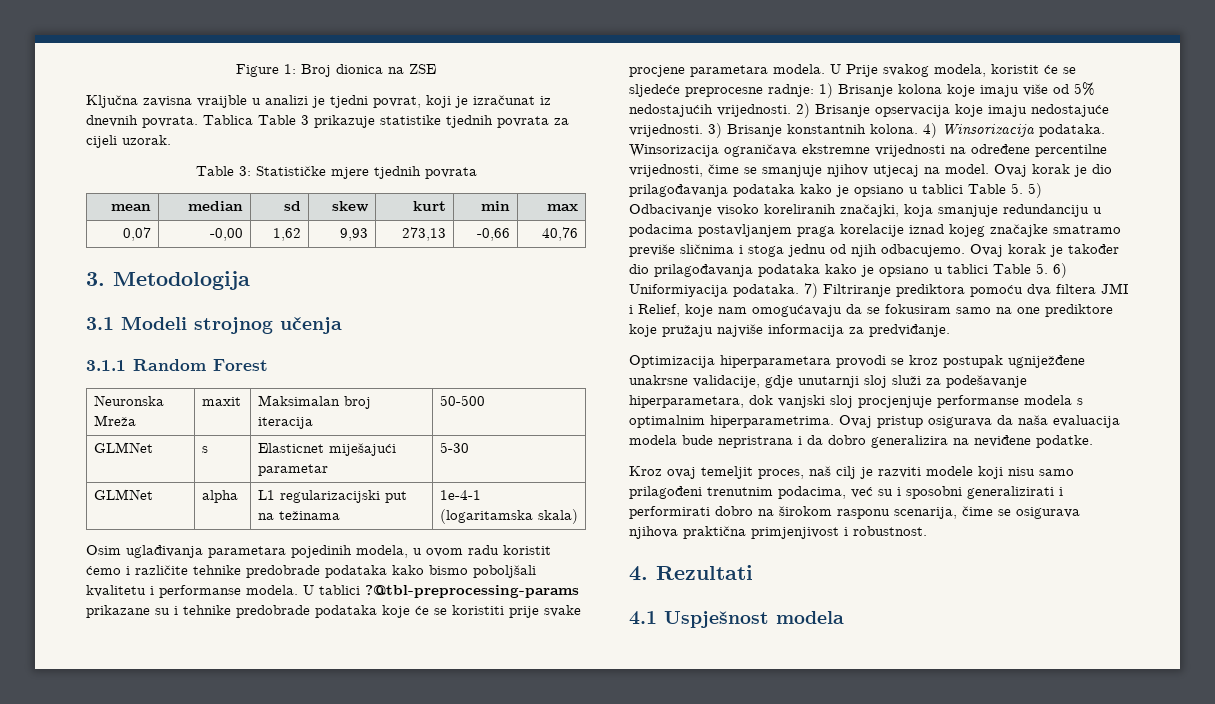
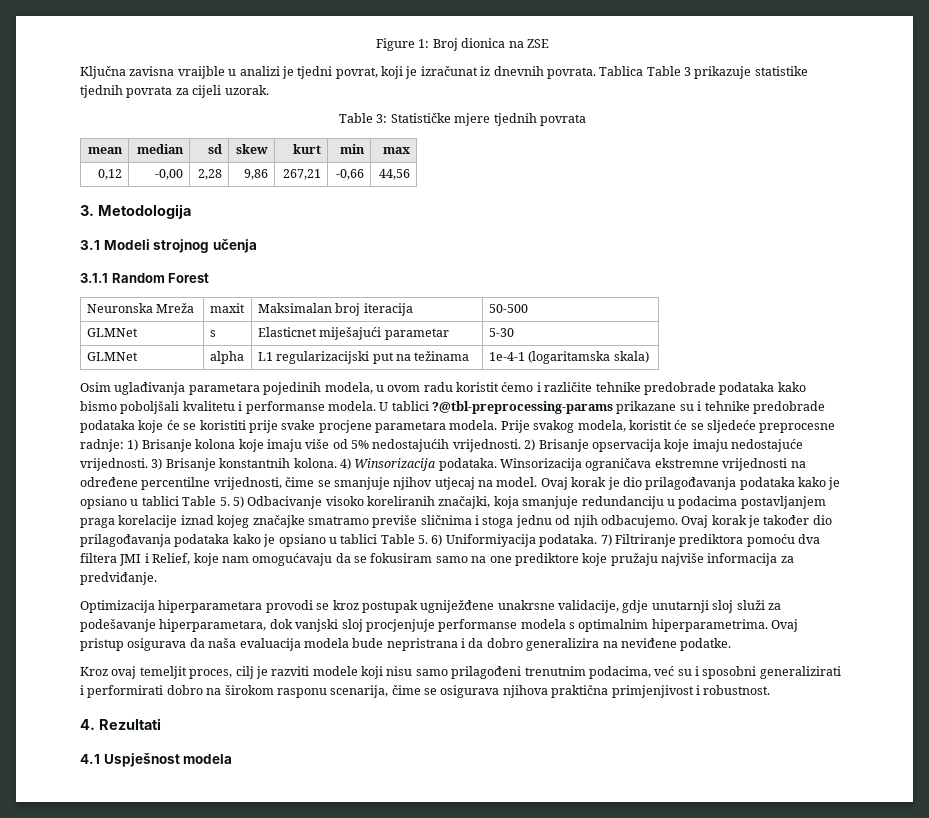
- 0,07 | -0,00 | 1,62 | 9,93 | 273,13 | -0,66 | 40,76
+ 0,12 | -0,00 | 2,28 | 9,86 | 267,21 | -0,66 | 44,56
- U Prije svakog modela, koristit će se sljedeće preprocesne radnje: 1) Brisanje kolona koje imaju više od 5% nedostajućih vrijednosti.
+ Prije svakog modela, koristit će se sljedeće preprocesne radnje: 1) Brisanje kolona koje imaju više od 5% nedostajućih vrijednosti.
- Kroz ovaj temeljit proces, naš cilj je razviti modele koji nisu samo prilagođeni trenutnim podacima, već su i sposobni generalizirati i performirati dobro na širokom rasponu scenarija, čime se osigurava njihova praktična primjenjivost i robustnost.
+ Kroz ovaj temeljit proces, cilj je razviti modele koji nisu samo prilagođeni trenutnim podacima, već su i sposobni generalizirati i performirati dobro na širokom rasponu scenarija, čime se osigurava njihova praktična primjenjivost i robustnost.

